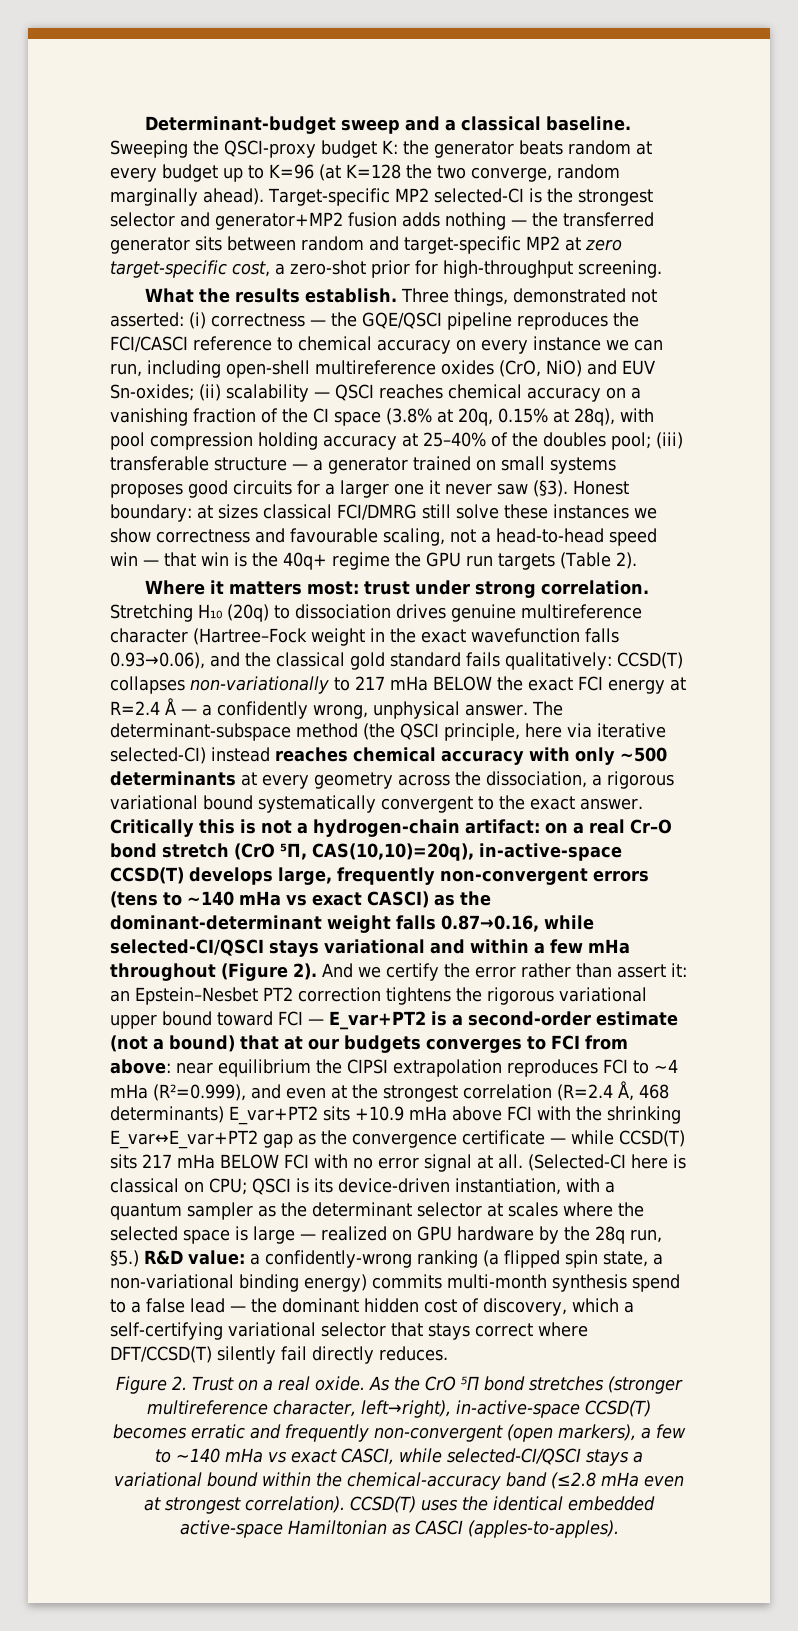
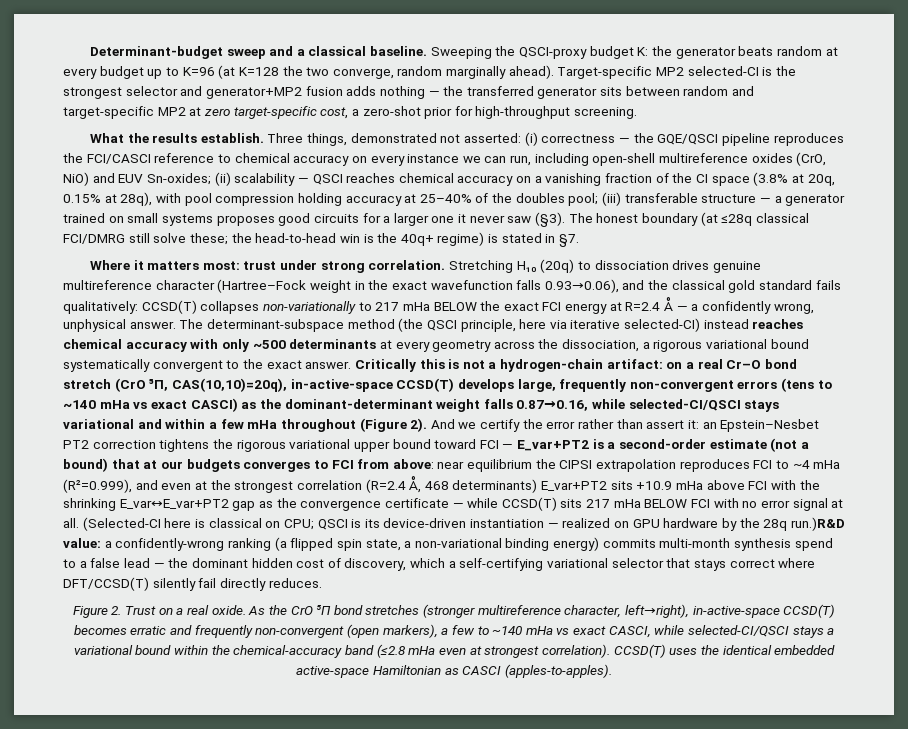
- Honest boundary: at sizes classical FCI/DMRG still solve these instances we show correctness and favourable scaling, not a head-to-head speed win — that win is the 40q+ regime the GPU run targets (Table 2).
+ The honest boundary (at ≤28q classical FCI/DMRG still solve these; the head-to-head win is the 40q+ regime) is stated in §7.
- (Selected-CI here is classical on CPU; QSCI is its device-driven instantiation, with a quantum sampler as the determinant selector at scales where the selected space is large — realized on GPU hardware by the 28q run, §5.) R&D value: a confidently-wrong ranking (a flipped spin state, a non-variational binding energy) commits multi-month synthesis spend to a false lead — the dominant hidden cost of discovery, which a self-certifying variational selector that stays correct where DFT/CCSD(T) silently fail directly reduces.
+ (Selected-CI here is classical on CPU; QSCI is its device-driven instantiation — realized on GPU hardware by the 28q run.)R&D value: a confidently-wrong ranking (a flipped spin state, a non-variational binding energy) commits multi-month synthesis spend to a false lead — the dominant hidden cost of discovery, which a self-certifying variational selector that stays correct where DFT/CCSD(T) silently fail directly reduces.

